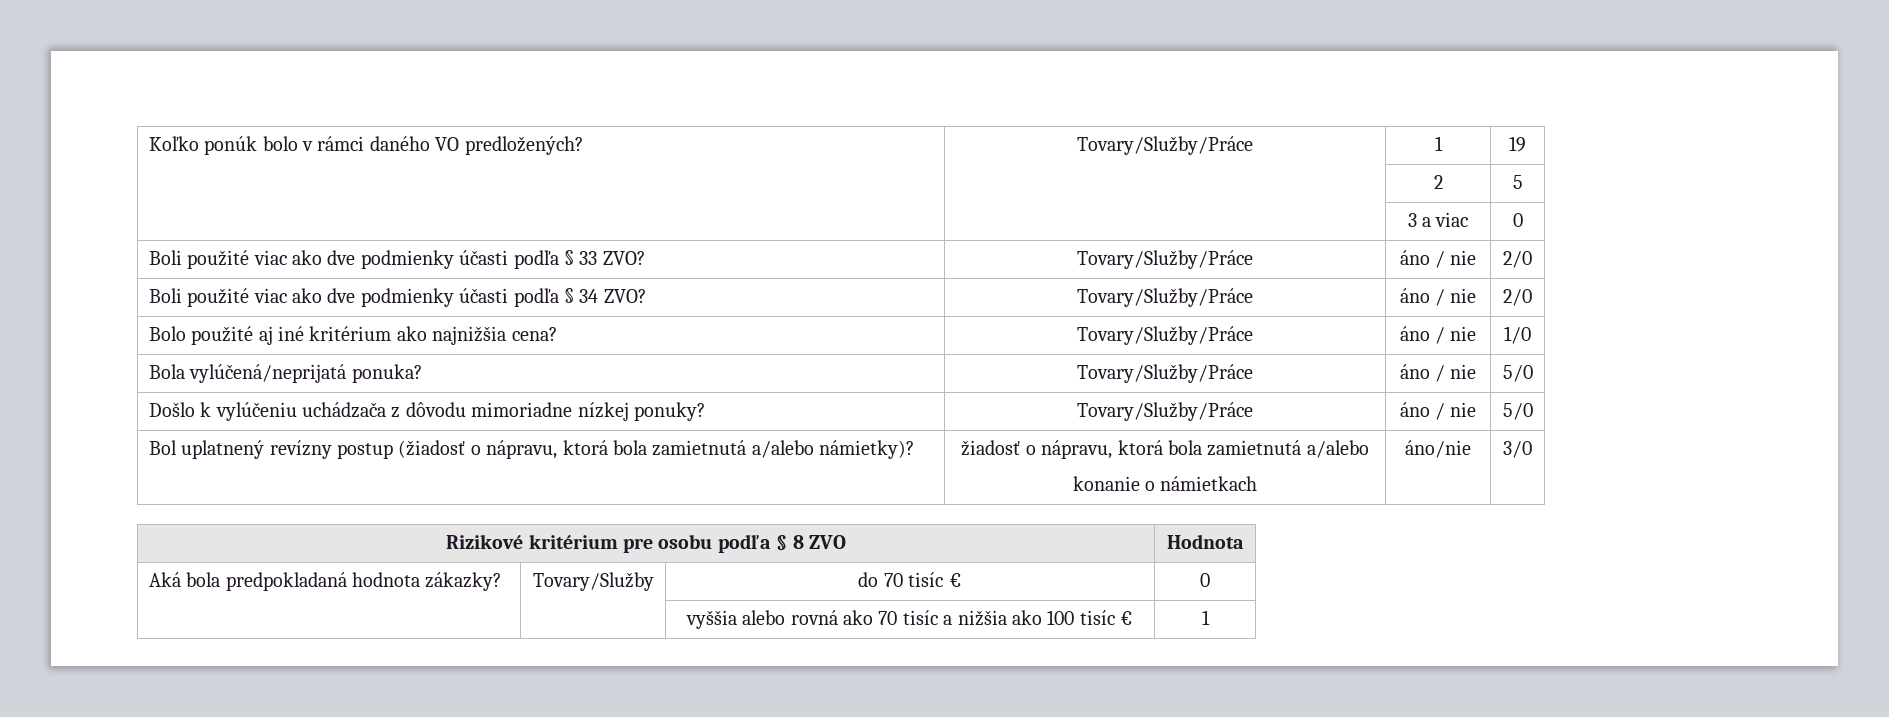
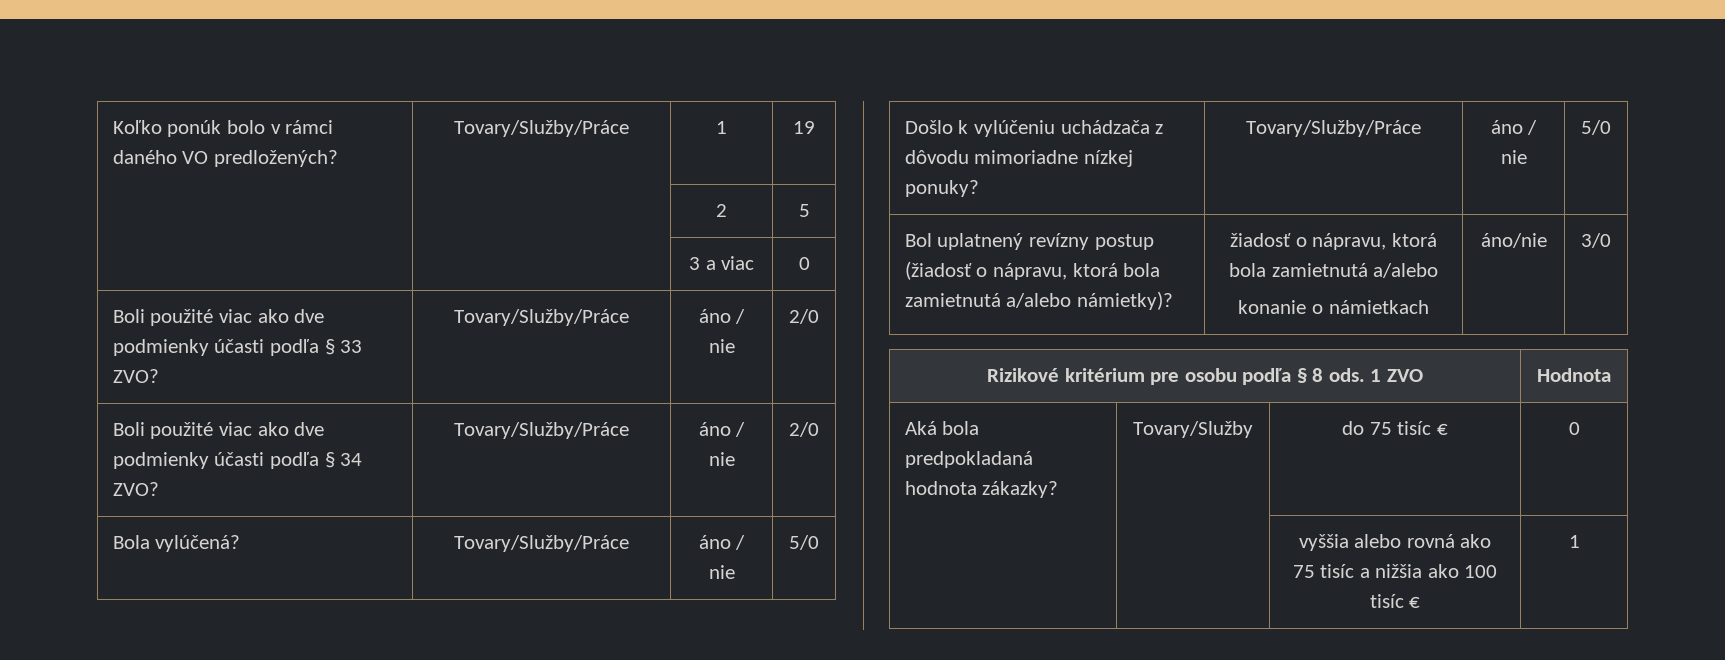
- Bolo použité aj iné kritérium ako najnižšia cena? | Tovary/Služby/Práce | áno / nie | 1/0
- Bola vylúčená/neprijatá ponuka? | Tovary/Služby/Práce | áno / nie | 5/0
+ Bola vylúčená? | Tovary/Služby/Práce | áno / nie | 5/0
- Rizikové kritérium pre osobu podľa § 8 ZVO | Hodnota
+ Rizikové kritérium pre osobu podľa § 8 ods. 1 ZVO | Hodnota
- Aká bola predpokladaná hodnota zákazky? | Tovary/Služby | do 70 tisíc € | 0
+ Aká bola predpokladaná hodnota zákazky? | Tovary/Služby | do 75 tisíc € | 0
- | | vyššia alebo rovná ako 70 tisíc a nižšia ako 100 tisíc € | 1
+ | | vyššia alebo rovná ako 75 tisíc a nižšia ako 100 tisíc € | 1

